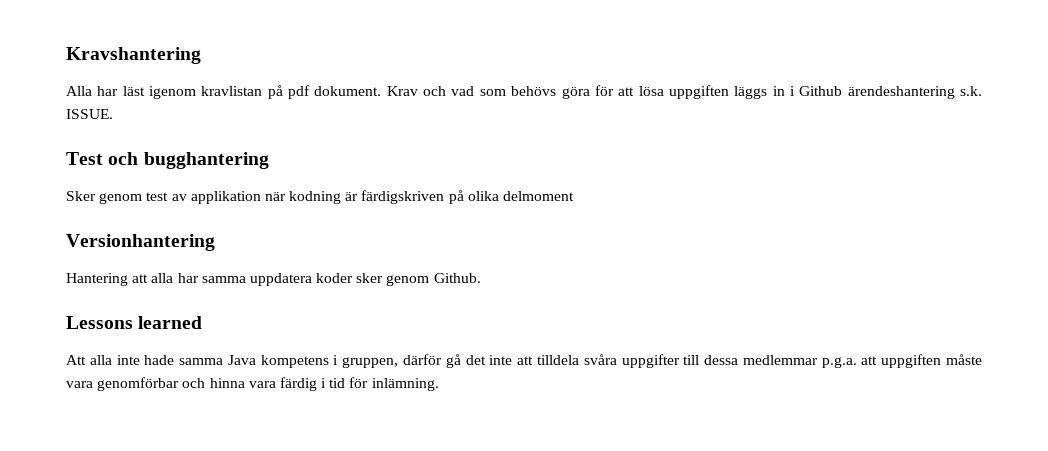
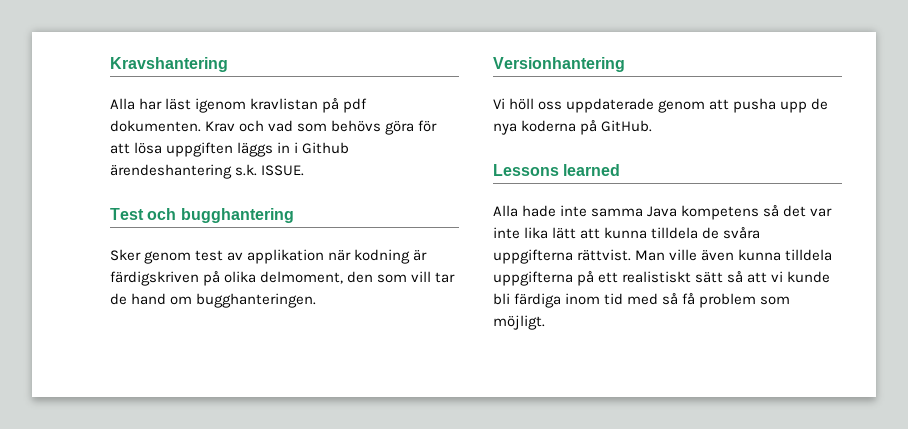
- Alla har läst igenom kravlistan på pdf dokument.
+ Alla har läst igenom kravlistan på pdf dokumenten.
- Sker genom test av applikation när kodning är färdigskriven på olika delmoment
+ Sker genom test av applikation när kodning är färdigskriven på olika delmoment, den som vill tar de hand om bugghanteringen.
  Versionhantering
- Hantering att alla har samma uppdatera koder sker genom Github.
+ Vi höll oss uppdaterade genom att pusha upp de nya koderna på GitHub.
  Lessons learned
- Att alla inte hade samma Java kompetens i gruppen, därför gå det inte att tilldela svåra uppgifter till dessa medlemmar p.g.a. att uppgiften måste vara genomförbar och hinna vara färdig i tid för inlämning.
+ Alla hade inte samma Java kompetens så det var inte lika lätt att kunna tilldela de svåra uppgifterna rättvist. Man ville även kunna tilldela uppgifterna på ett realistiskt sätt så att vi kunde bli färdiga inom tid med så få problem som möjligt.

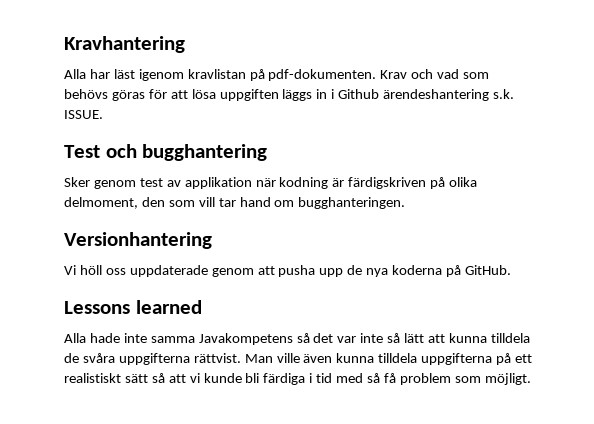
- Kravshantering
+ Kravhantering
- Alla har läst igenom kravlistan på pdf dokumenten.
+ Alla har läst igenom kravlistan på pdf-dokumenten.
- Krav och vad som behövs göra för att lösa uppgiften läggs in i Github ärendeshantering s.k. ISSUE.
+ Krav och vad som behövs göras för att lösa uppgiften läggs in i Github ärendeshantering s.k. ISSUE.
- Sker genom test av applikation när kodning är färdigskriven på olika delmoment, den som vill tar de hand om bugghanteringen.
+ Sker genom test av applikation när kodning är färdigskriven på olika delmoment, den som vill tar hand om bugghanteringen.
- Alla hade inte samma Java kompetens så det var inte lika lätt att kunna tilldela de svåra uppgifterna rättvist.
+ Alla hade inte samma Javakompetens så det var inte så lätt att kunna tilldela de svåra uppgifterna rättvist.
- Man ville även kunna tilldela uppgifterna på ett realistiskt sätt så att vi kunde bli färdiga inom tid med så få problem som möjligt.
+ Man ville även kunna tilldela uppgifterna på ett realistiskt sätt så att vi kunde bli färdiga i tid med så få problem som möjligt.

